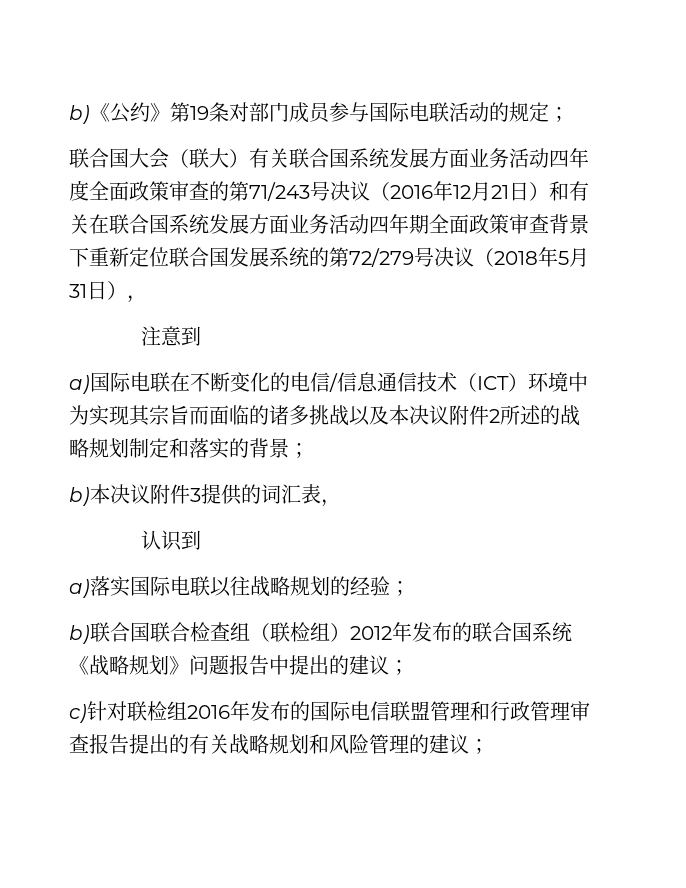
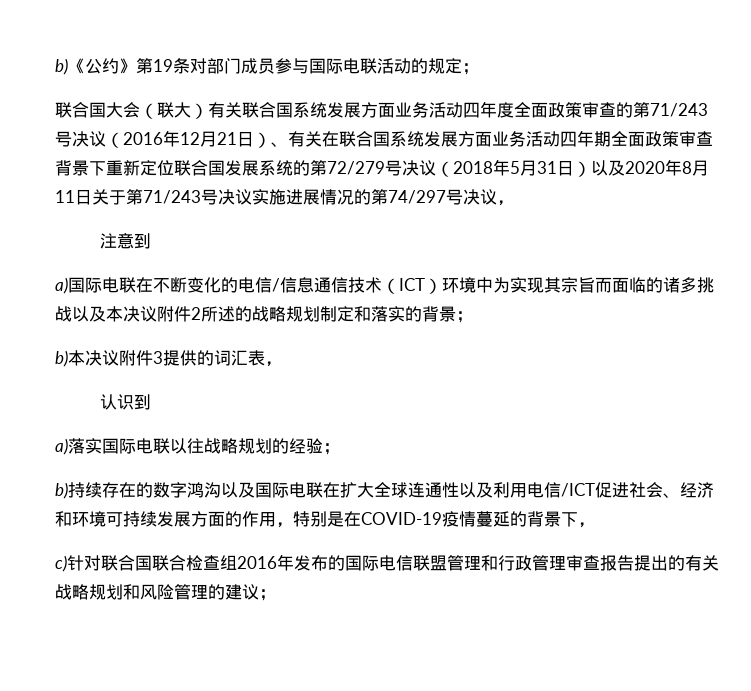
- 联合国大会（联大）有关联合国系统发展方面业务活动四年度全面政策审查的第71/243号决议（2016年12月21日）和有关在联合国系统发展方面业务活动四年期全面政策审查背景下重新定位联合国发展系统的第72/279号决议（2018年5月31日），
+ 联合国大会（联大）有关联合国系统发展方面业务活动四年度全面政策审查的第71/243号决议（2016年12月21日）、有关在联合国系统发展方面业务活动四年期全面政策审查背景下重新定位联合国发展系统的第72/279号决议（2018年5月31日）以及2020年8月11日关于第71/243号决议实施进展情况的第74/297号决议，
- b)联合国联合检查组（联检组）2012年发布的联合国系统《战略规划》问题报告中提出的建议；
- c)针对联检组2016年发布的国际电信联盟管理和行政管理审查报告提出的有关战略规划和风险管理的建议；
+ b)持续存在的数字鸿沟以及国际电联在扩大全球连通性以及利用电信/ICT促进社会、经济和环境可持续发展方面的作用，特别是在COVID-19疫情蔓延的背景下，
+ c)针对联合国联合检查组2016年发布的国际电信联盟管理和行政管理审查报告提出的有关战略规划和风险管理的建议；

